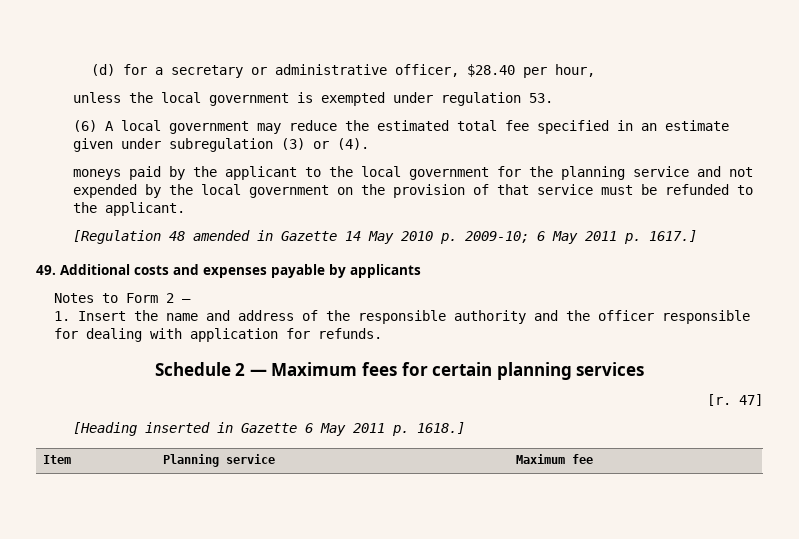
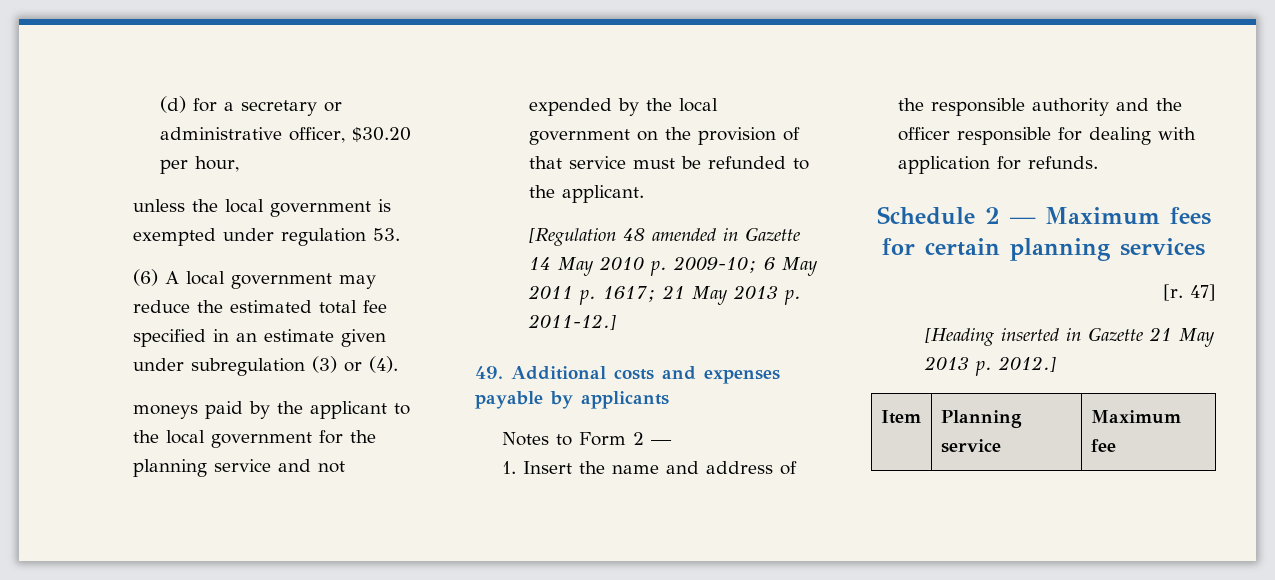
- (d) for a secretary or administrative officer, $28.40 per hour,
+ (d) for a secretary or administrative officer, $30.20 per hour,
- [Regulation 48 amended in Gazette 14 May 2010 p. 2009-10; 6 May 2011 p. 1617.]
+ [Regulation 48 amended in Gazette 14 May 2010 p. 2009-10; 6 May 2011 p. 1617; 21 May 2013 p. 2011-12.]
- [Heading inserted in Gazette 6 May 2011 p. 1618.]
+ [Heading inserted in Gazette 21 May 2013 p. 2012.]

